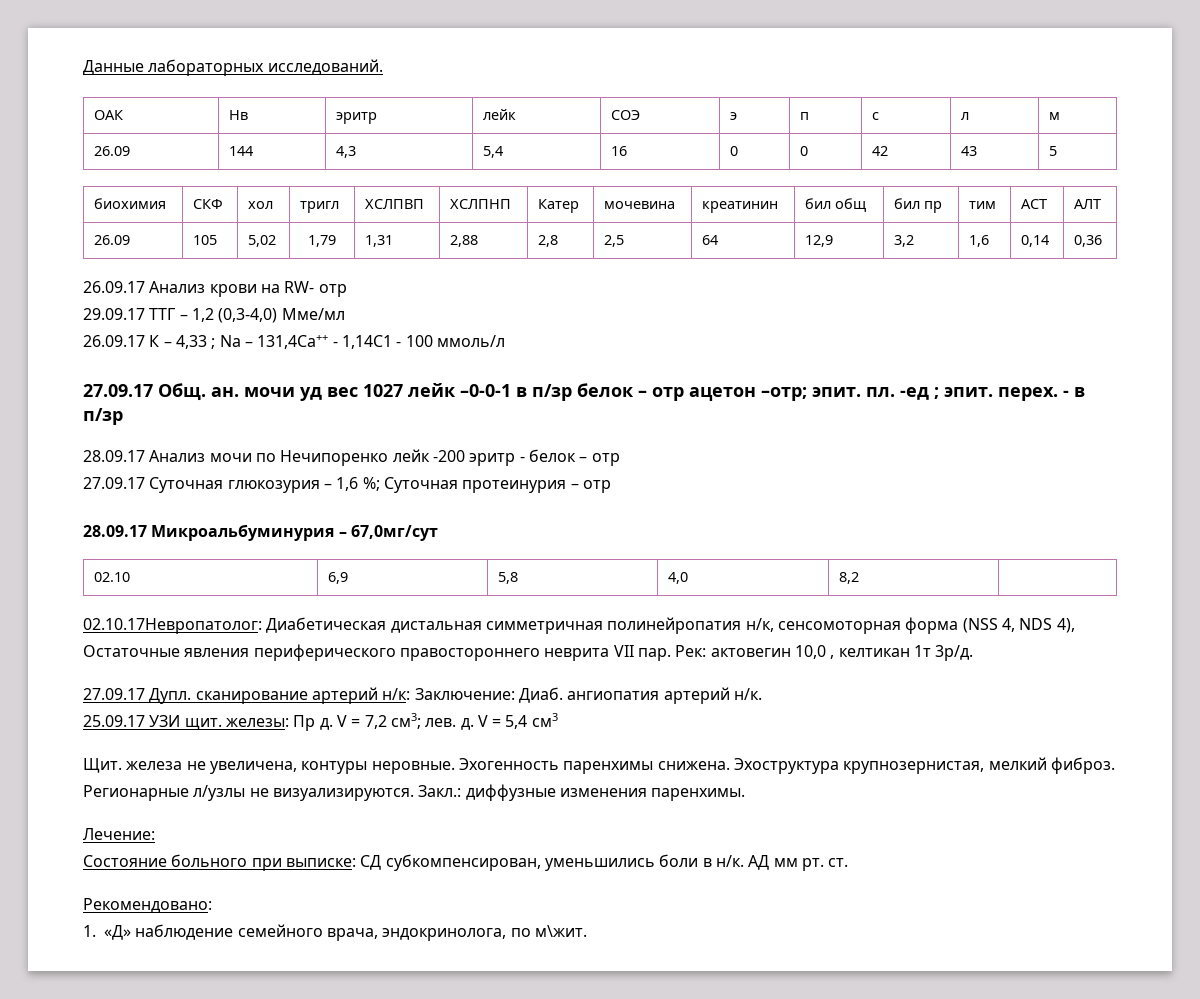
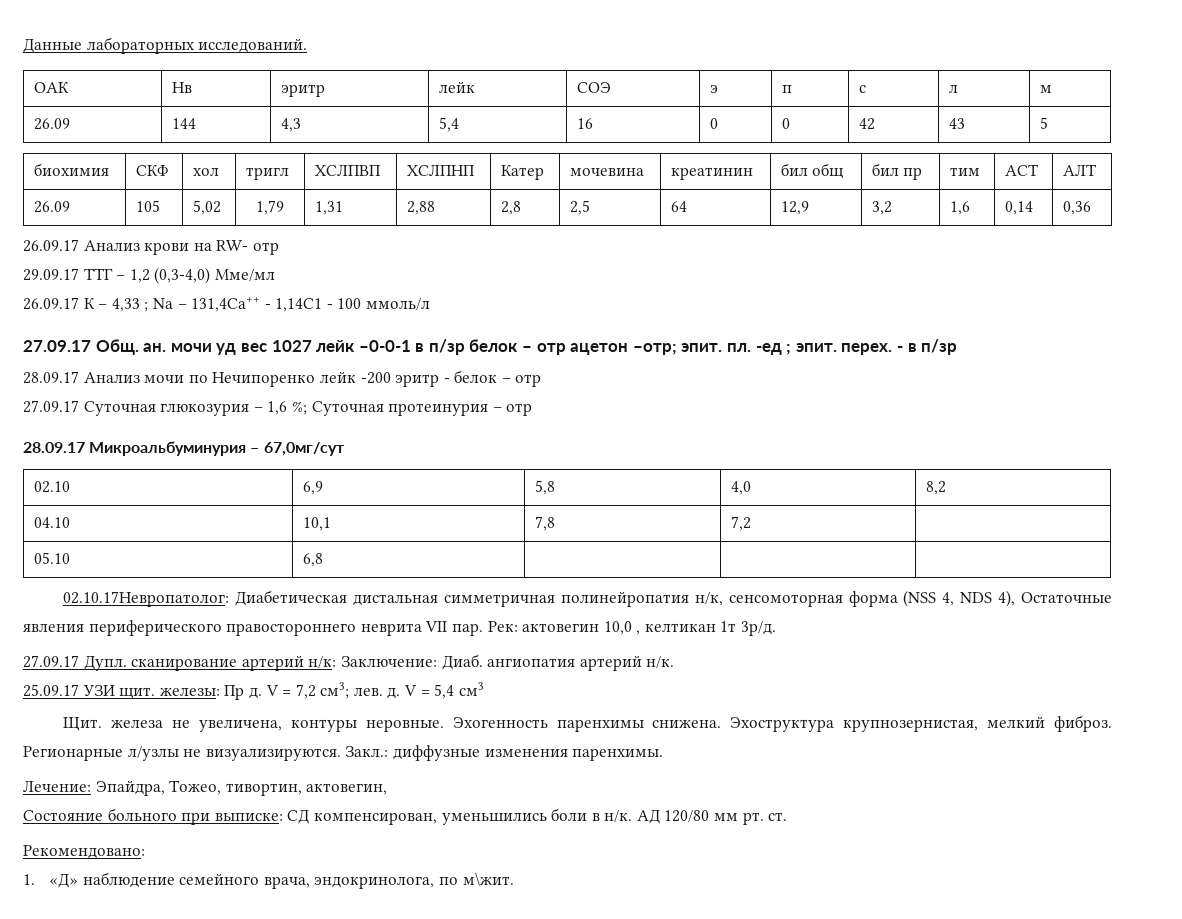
- 02.10 | 6,9 | 5,8 | 4,0 | 8,2 |
+ 02.10 | 6,9 | 5,8 | 4,0 | 8,2
+ 04.10 | 10,1 | 7,8 | 7,2 |
+ 05.10 | 6,8 | | |
- Лечение:
+ Лечение: Эпайдра, Тожео, тивортин, актовегин,
- Состояние больного при выписке: СД субкомпенсирован, уменьшились боли в н/к.
+ Состояние больного при выписке: СД компенсирован, уменьшились боли в н/к.
- АД мм рт. ст.
+ АД 120/80 мм рт. ст.

